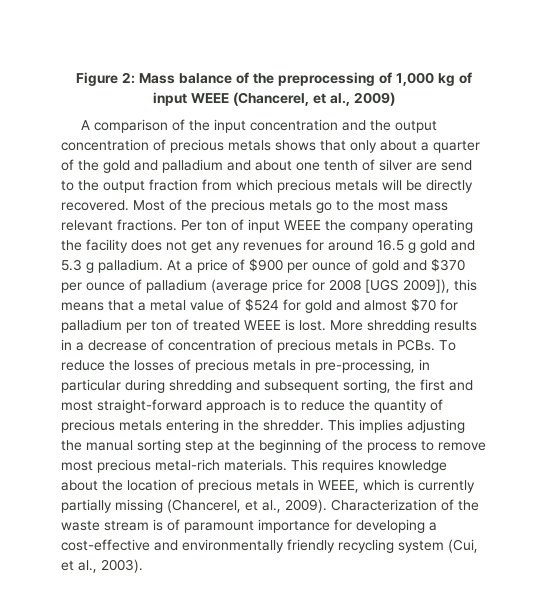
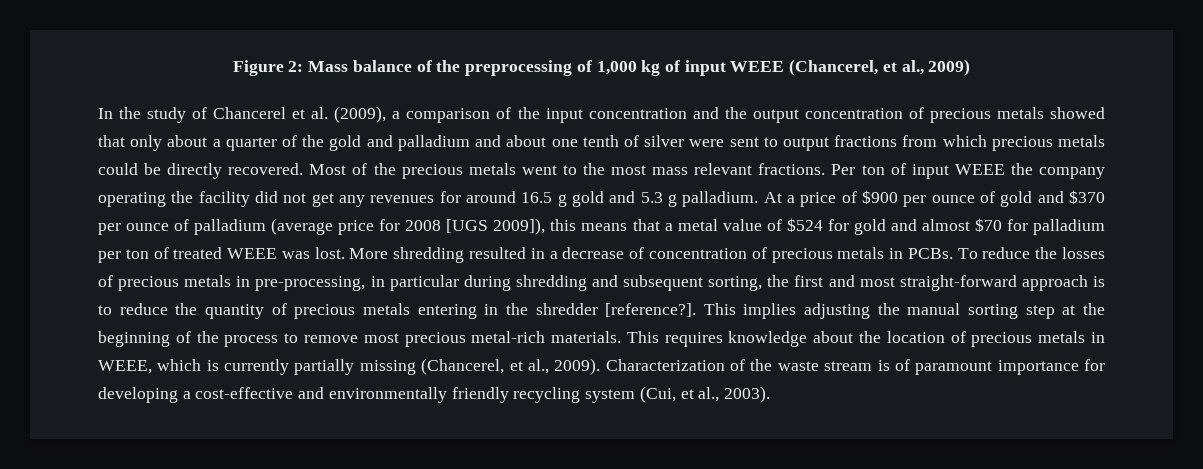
- A comparison of the input concentration and the output concentration of precious metals shows that only about a quarter of the gold and palladium and about one tenth of silver are send to the output fraction from which precious metals will be directly recovered.
+ In the study of Chancerel et al. (2009), a comparison of the input concentration and the output concentration of precious metals showed that only about a quarter of the gold and palladium and about one tenth of silver were sent to output fractions from which precious metals could be directly recovered.
- Most of the precious metals go to the most mass relevant fractions.
+ Most of the precious metals went to the most mass relevant fractions.
- Per ton of input WEEE the company operating the facility does not get any revenues for around 16.5 g gold and 5.3 g palladium.
+ Per ton of input WEEE the company operating the facility did not get any revenues for around 16.5 g gold and 5.3 g palladium.
- At a price of $900 per ounce of gold and $370 per ounce of palladium (average price for 2008 [UGS 2009]), this means that a metal value of $524 for gold and almost $70 for palladium per ton of treated WEEE is lost.
+ At a price of $900 per ounce of gold and $370 per ounce of palladium (average price for 2008 [UGS 2009]), this means that a metal value of $524 for gold and almost $70 for palladium per ton of treated WEEE was lost.
- More shredding results in a decrease of concentration of precious metals in PCBs.
+ More shredding resulted in a decrease of concentration of precious metals in PCBs.
- To reduce the losses of precious metals in pre-processing, in particular during shredding and subsequent sorting, the first and most straight-forward approach is to reduce the quantity of precious metals entering in the shredder.
+ To reduce the losses of precious metals in pre-processing, in particular during shredding and subsequent sorting, the first and most straight-forward approach is to reduce the quantity of precious metals entering in the shredder [reference?].

